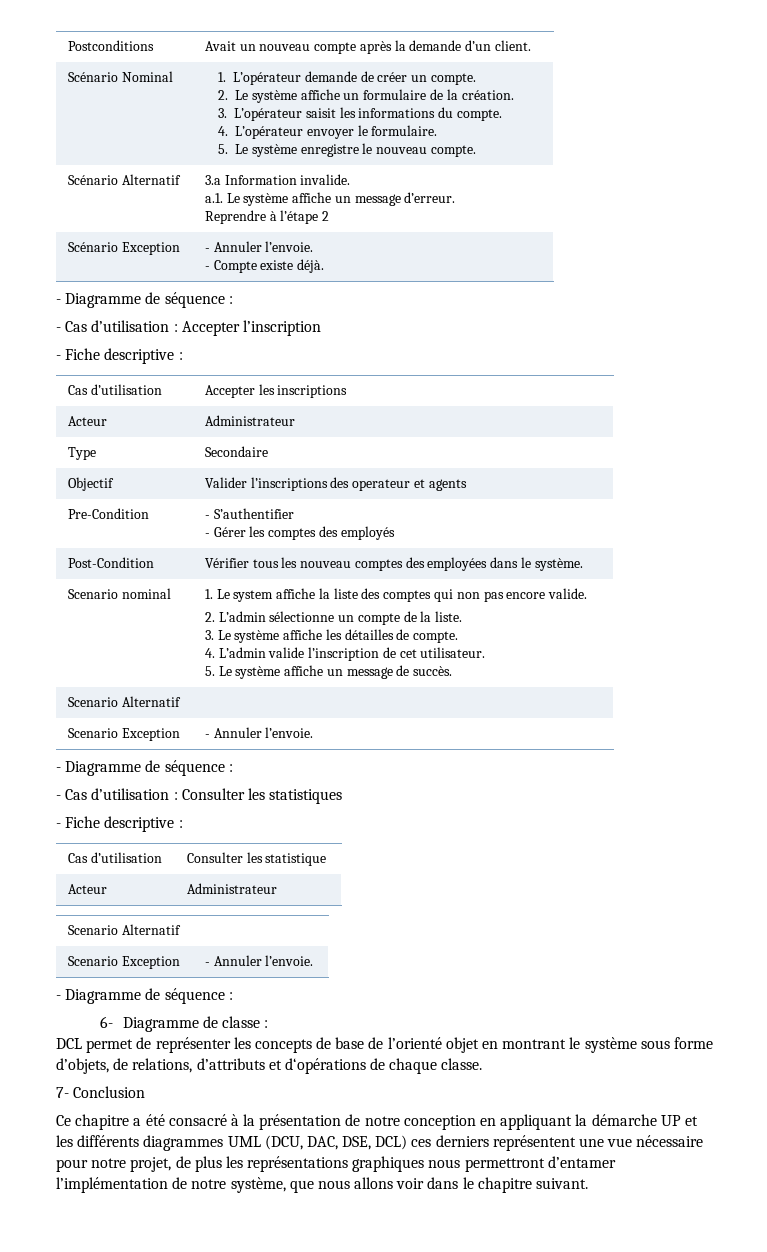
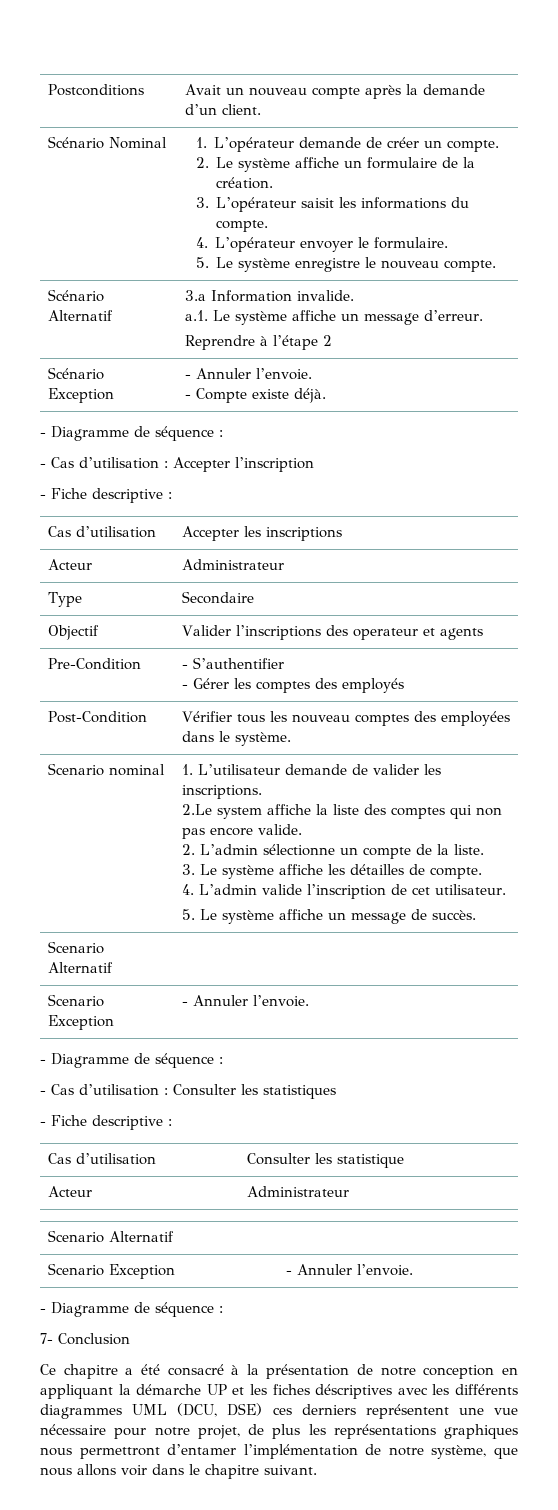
- 1. Le system affiche la liste des comptes qui non pas encore valide.
+ 1. L’utilisateur demande de valider les inscriptions.
+ 2.Le system affiche la liste des comptes qui non pas encore valide.
- 6- Diagramme de classe :
- DCL permet de représenter les concepts de base de l’orienté objet en montrant le système sous forme d’objets, de relations, d’attributs et d‘opérations de chaque classe.
- Ce chapitre a été consacré à la présentation de notre conception en appliquant la démarche UP et les différents diagrammes UML (DCU, DAC, DSE, DCL) ces derniers représentent une vue nécessaire pour notre projet, de plus les représentations graphiques nous permettront d’entamer l’implémentation de notre système, que nous allons voir dans le chapitre suivant.
+ Ce chapitre a été consacré à la présentation de notre conception en appliquant la démarche UP et les fiches déscriptives avec les différents diagrammes UML (DCU, DSE) ces derniers représentent une vue nécessaire pour notre projet, de plus les représentations graphiques nous permettront d’entamer l’implémentation de notre système, que nous allons voir dans le chapitre suivant.

